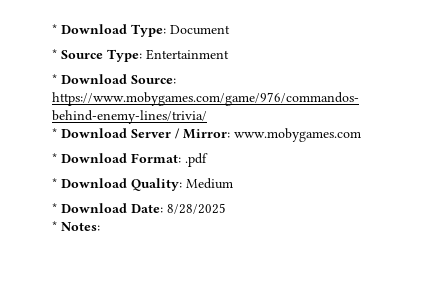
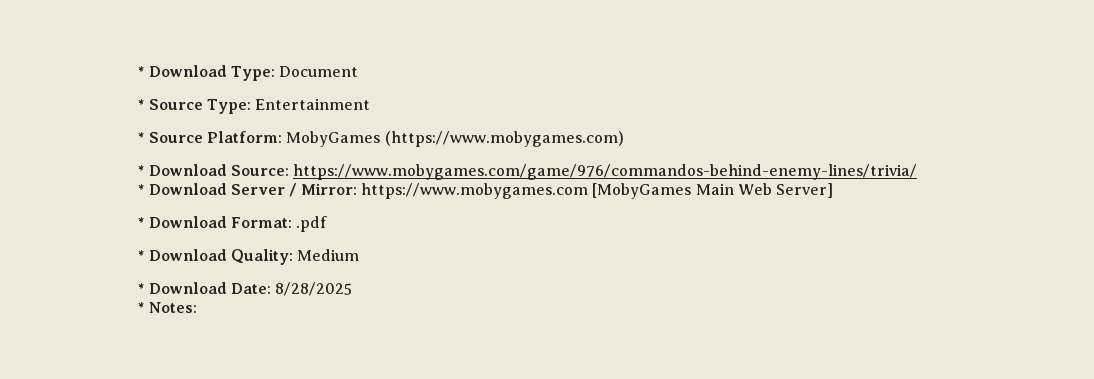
+ * Source Platform: MobyGames (https://www.mobygames.com)
- * Download Server / Mirror: www.mobygames.com
+ * Download Server / Mirror: https://www.mobygames.com [MobyGames Main Web Server]

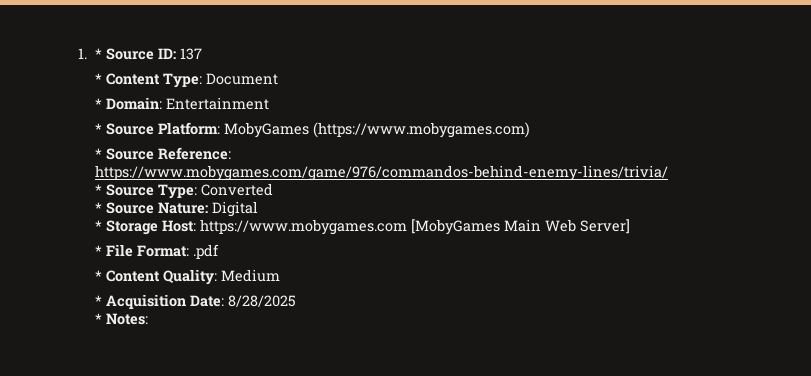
- * Download Type: Document
+ 1. * Source ID: 137
+ * Content Type: Document
- * Source Type: Entertainment
+ * Domain: Entertainment
- * Download Source: https://www.mobygames.com/game/976/commandos-behind-enemy-lines/trivia/
+ * Source Reference: https://www.mobygames.com/game/976/commandos-behind-enemy-lines/trivia/
- * Download Server / Mirror: https://www.mobygames.com [MobyGames Main Web Server]
+ * Source Type: Converted
+ * Source Nature: Digital
+ * Storage Host: https://www.mobygames.com [MobyGames Main Web Server]
- * Download Format: .pdf
+ * File Format: .pdf
- * Download Quality: Medium
+ * Content Quality: Medium
- * Download Date: 8/28/2025
+ * Acquisition Date: 8/28/2025

